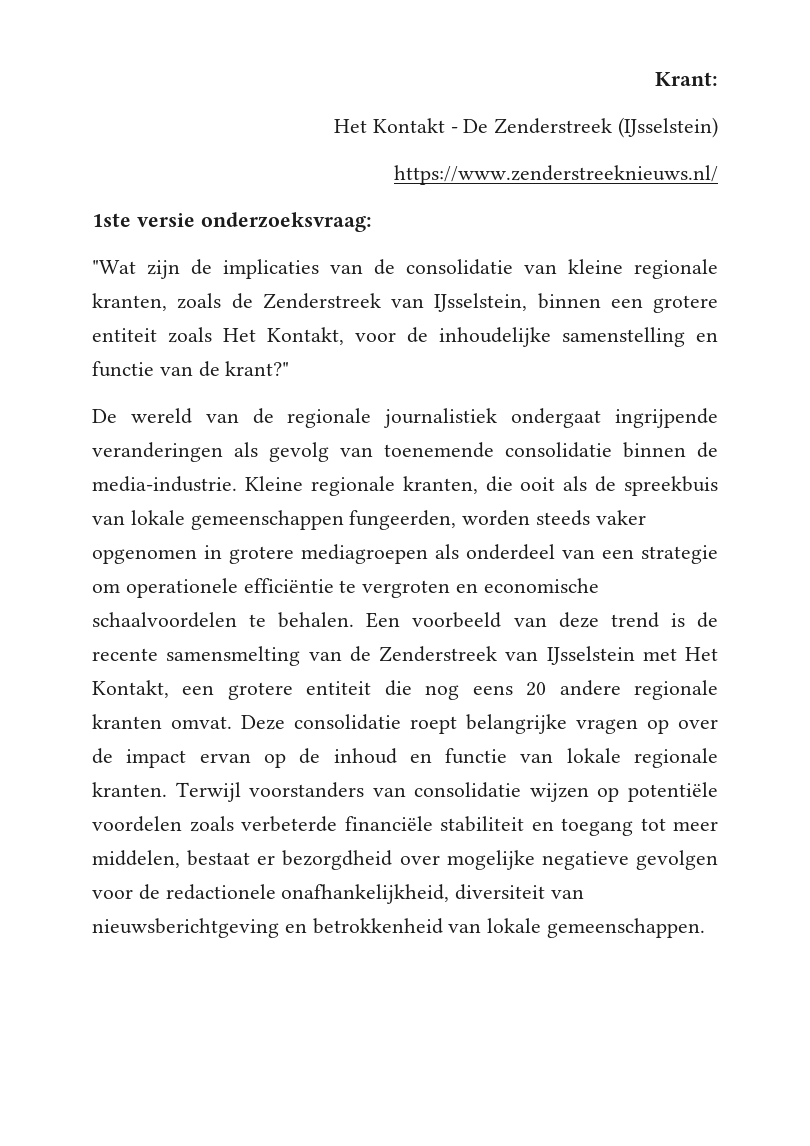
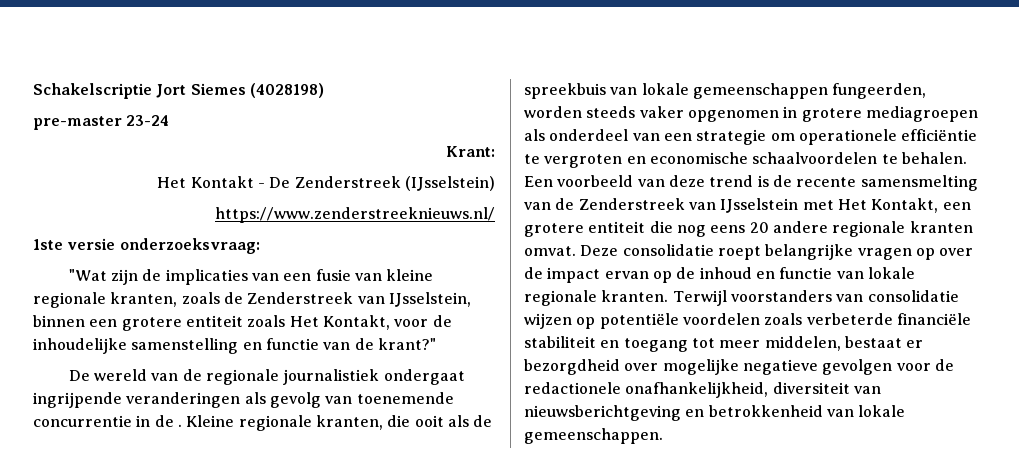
+ Schakelscriptie Jort Siemes (4028198)
+ pre-master 23-24
- "Wat zijn de implicaties van de consolidatie van kleine regionale kranten, zoals de Zenderstreek van IJsselstein, binnen een grotere entiteit zoals Het Kontakt, voor de inhoudelijke samenstelling en functie van de krant?"
+ "Wat zijn de implicaties van een fusie van kleine regionale kranten, zoals de Zenderstreek van IJsselstein, binnen een grotere entiteit zoals Het Kontakt, voor de inhoudelijke samenstelling en functie van de krant?"
- De wereld van de regionale journalistiek ondergaat ingrijpende veranderingen als gevolg van toenemende consolidatie binnen de media-industrie.
+ De wereld van de regionale journalistiek ondergaat ingrijpende veranderingen als gevolg van toenemende concurrentie in de .

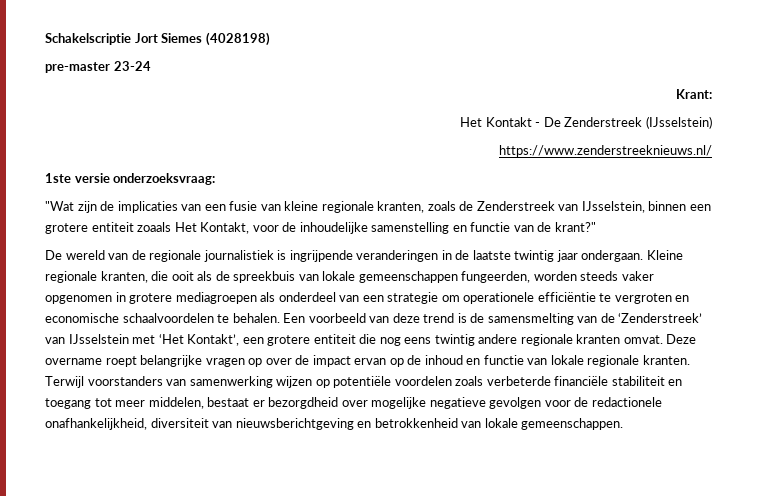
- "Wat zijn de implicaties van een fusie van kleine regionale kranten, zoals de Zenderstreek van IJsselstein, binnen een grotere entiteit zoals Het Kontakt, voor de inhoudelijke samenstelling en functie van de krant?"
+ "Wat zijn de implicaties van een fusie van kleine regionale kranten, zoals de Zenderstreek van IJsselstein, binnen een grotere entiteit zoaals Het Kontakt, voor de inhoudelijke samenstelling en functie van de krant?"
- De wereld van de regionale journalistiek ondergaat ingrijpende veranderingen als gevolg van toenemende concurrentie in de .
+ De wereld van de regionale journalistiek is ingrijpende veranderingen in de laatste twintig jaar ondergaan.
- Een voorbeeld van deze trend is de recente samensmelting van de Zenderstreek van IJsselstein met Het Kontakt, een grotere entiteit die nog eens 20 andere regionale kranten omvat.
+ Een voorbeeld van deze trend is de samensmelting van de ‘Zenderstreek’ van IJsselstein met ‘Het Kontakt’, een grotere entiteit die nog eens twintig andere regionale kranten omvat.
- Deze consolidatie roept belangrijke vragen op over de impact ervan op de inhoud en functie van lokale regionale kranten.
+ Deze overname roept belangrijke vragen op over de impact ervan op de inhoud en functie van lokale regionale kranten.
- Terwijl voorstanders van consolidatie wijzen op potentiële voordelen zoals verbeterde financiële stabiliteit en toegang tot meer middelen, bestaat er bezorgdheid over mogelijke negatieve gevolgen voor de redactionele onafhankelijkheid, diversiteit van nieuwsberichtgeving en betrokkenheid van lokale gemeenschappen.
+ Terwijl voorstanders van samenwerking wijzen op potentiële voordelen zoals verbeterde financiële stabiliteit en toegang tot meer middelen, bestaat er bezorgdheid over mogelijke negatieve gevolgen voor de redactionele onafhankelijkheid, diversiteit van nieuwsberichtgeving en betrokkenheid van lokale gemeenschappen.

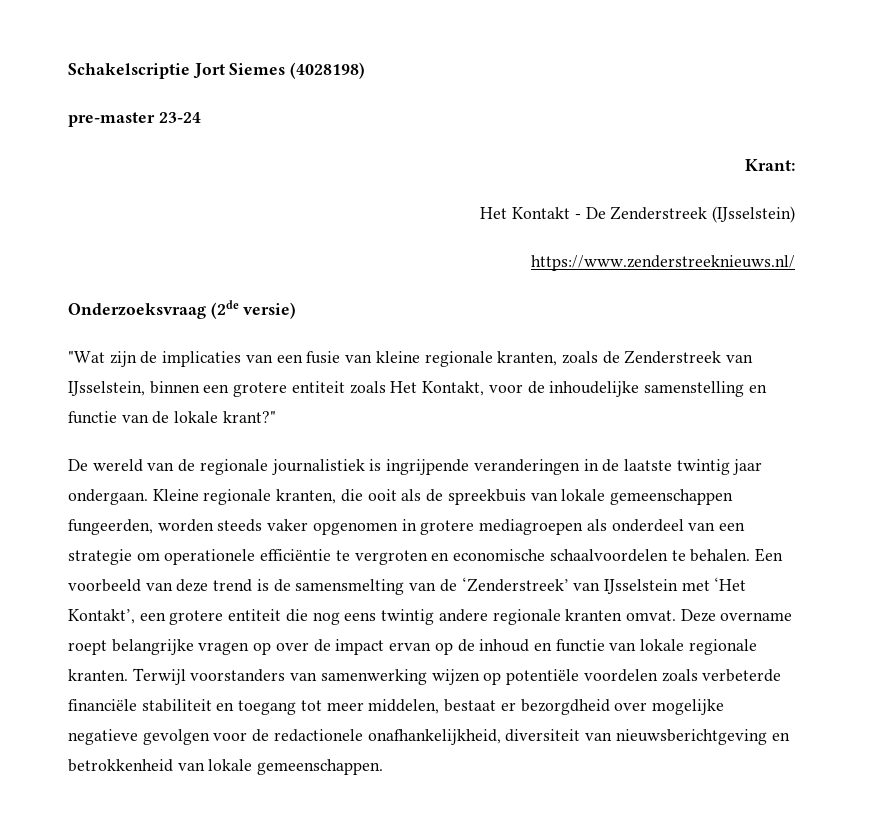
- 1ste versie onderzoeksvraag:
+ Onderzoeksvraag (2de versie)
- "Wat zijn de implicaties van een fusie van kleine regionale kranten, zoals de Zenderstreek van IJsselstein, binnen een grotere entiteit zoaals Het Kontakt, voor de inhoudelijke samenstelling en functie van de krant?"
+ "Wat zijn de implicaties van een fusie van kleine regionale kranten, zoals de Zenderstreek van IJsselstein, binnen een grotere entiteit zoals Het Kontakt, voor de inhoudelijke samenstelling en functie van de lokale krant?"

